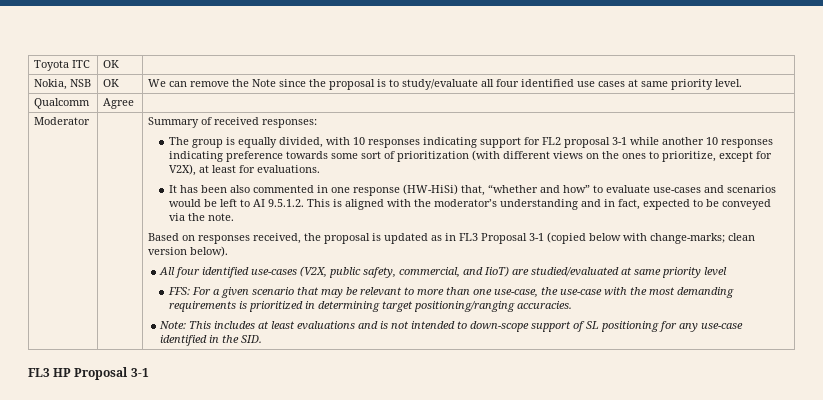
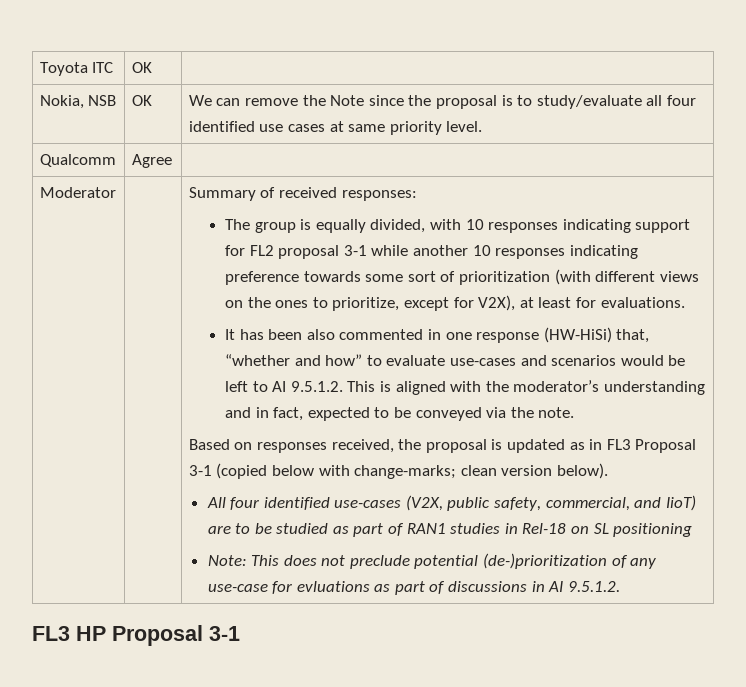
- All four identified use-cases (V2X, public safety, commercial, and IioT) are studied/evaluated at same priority level
- FFS: For a given scenario that may be relevant to more than one use-case, the use-case with the most demanding requirements is prioritized in determining target positioning/ranging accuracies.
- Note: This includes at least evaluations and is not intended to down-scope support of SL positioning for any use-case identified in the SID.
+ All four identified use-cases (V2X, public safety, commercial, and IioT) are to be studied as part of RAN1 studies in Rel-18 on SL positioning
+ Note: This does not preclude potential (de-)prioritization of any use-case for evluations as part of discussions in AI 9.5.1.2.

